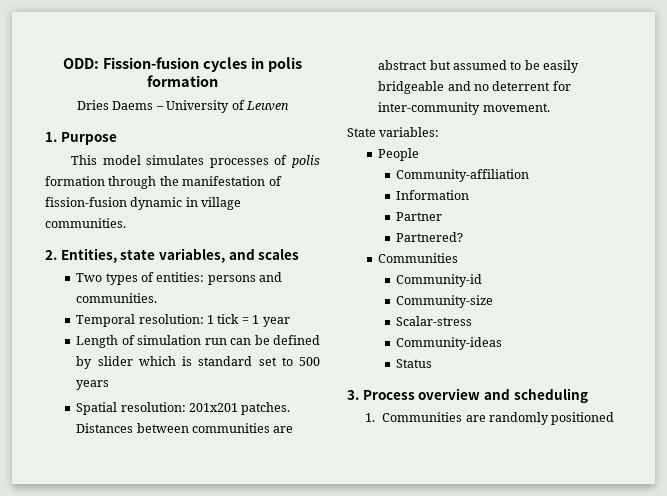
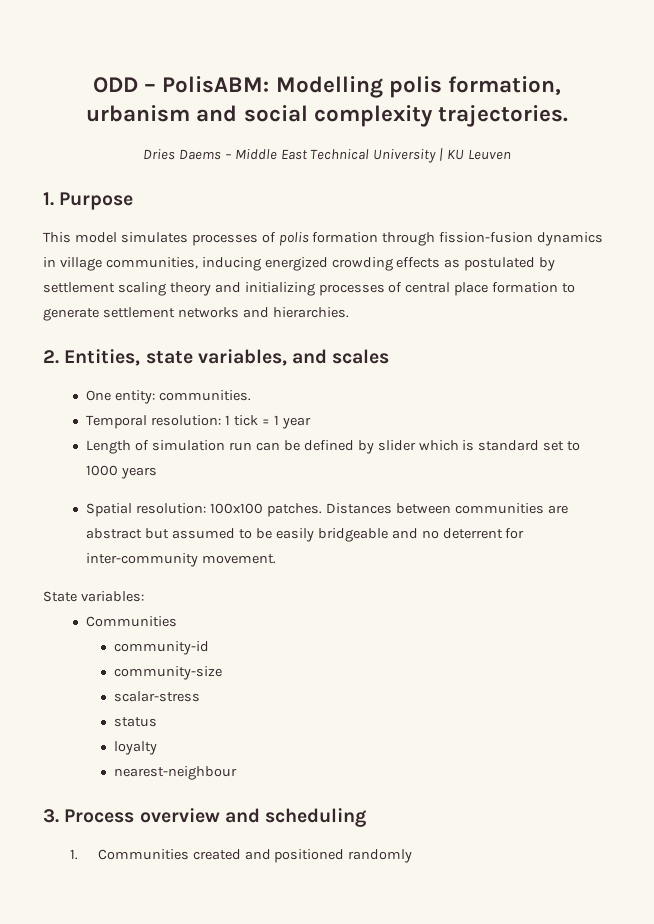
- ODD: Fission-fusion cycles in polis formation
- Dries Daems – University of Leuven
+ ODD – PolisABM: Modelling polis formation, urbanism and social complexity trajectories.
+ Dries Daems – Middle East Technical University | KU Leuven
- This model simulates processes of polis formation through the manifestation of fission-fusion dynamic in village communities.
+ This model simulates processes of polis formation through fission-fusion dynamics in village communities, inducing energized crowding effects as postulated by settlement scaling theory and initializing processes of central place formation to generate settlement networks and hierarchies.
- Two types of entities: persons and communities.
+ One entity: communities.
- Length of simulation run can be defined by slider which is standard set to 500 years
+ Length of simulation run can be defined by slider which is standard set to 1000 years
- Spatial resolution: 201x201 patches.
+ Spatial resolution: 100x100 patches.
  State variables:
- People
- Community-affiliation
- Information
- Partner
- Partnered?
  Communities
- Community-id
- Community-size
- Scalar-stress
- Community-ideas
- Status
+ community-id
+ community-size
+ scalar-stress
+ status
+ loyalty
+ nearest-neighbour
- 1. Communities are randomly positioned
+ 1. Communities created and positioned randomly

